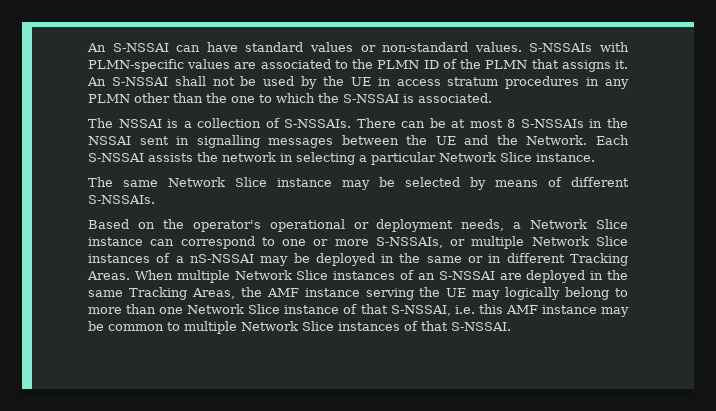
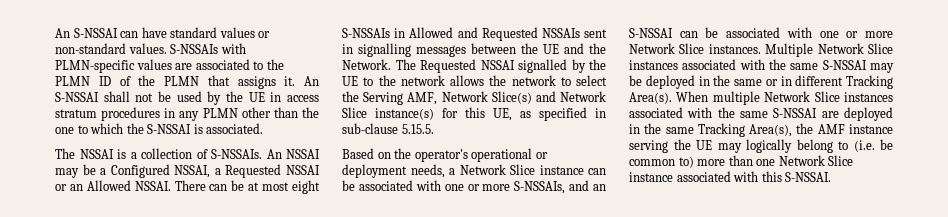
+ An NSSAI may be a Configured NSSAI, a Requested NSSAI or an Allowed NSSAI.
- There can be at most 8 S-NSSAIs in the NSSAI sent in signalling messages between the UE and the Network.
+ There can be at most eight S-NSSAIs in Allowed and Requested NSSAIs sent in signalling messages between the UE and the Network.
- Each S-NSSAI assists the network in selecting a particular Network Slice instance.
- The same Network Slice instance may be selected by means of different S-NSSAIs.
+ The Requested NSSAI signalled by the UE to the network allows the network to select the Serving AMF, Network Slice(s) and Network Slice instance(s) for this UE, as specified in sub-clause 5.15.5.
- Based on the operator's operational or deployment needs, a Network Slice instance can correspond to one or more S-NSSAIs, or multiple Network Slice instances of a nS-NSSAI may be deployed in the same or in different Tracking Areas.
+ Based on the operator's operational or deployment needs, a Network Slice instance can be associated with one or more S-NSSAIs, and an S-NSSAI can be associated with one or more Network Slice instances. Multiple Network Slice instances associated with the same S-NSSAI may be deployed in the same or in different Tracking Area(s).
- When multiple Network Slice instances of an S-NSSAI are deployed in the same Tracking Areas, the AMF instance serving the UE may logically belong to more than one Network Slice instance of that S-NSSAI, i.e. this AMF instance may be common to multiple Network Slice instances of that S-NSSAI.
+ When multiple Network Slice instances associated with the same S-NSSAI are deployed in the same Tracking Area(s), the AMF instance serving the UE may logically belong to (i.e. be common to) more than one Network Slice instance associated with this S-NSSAI.

